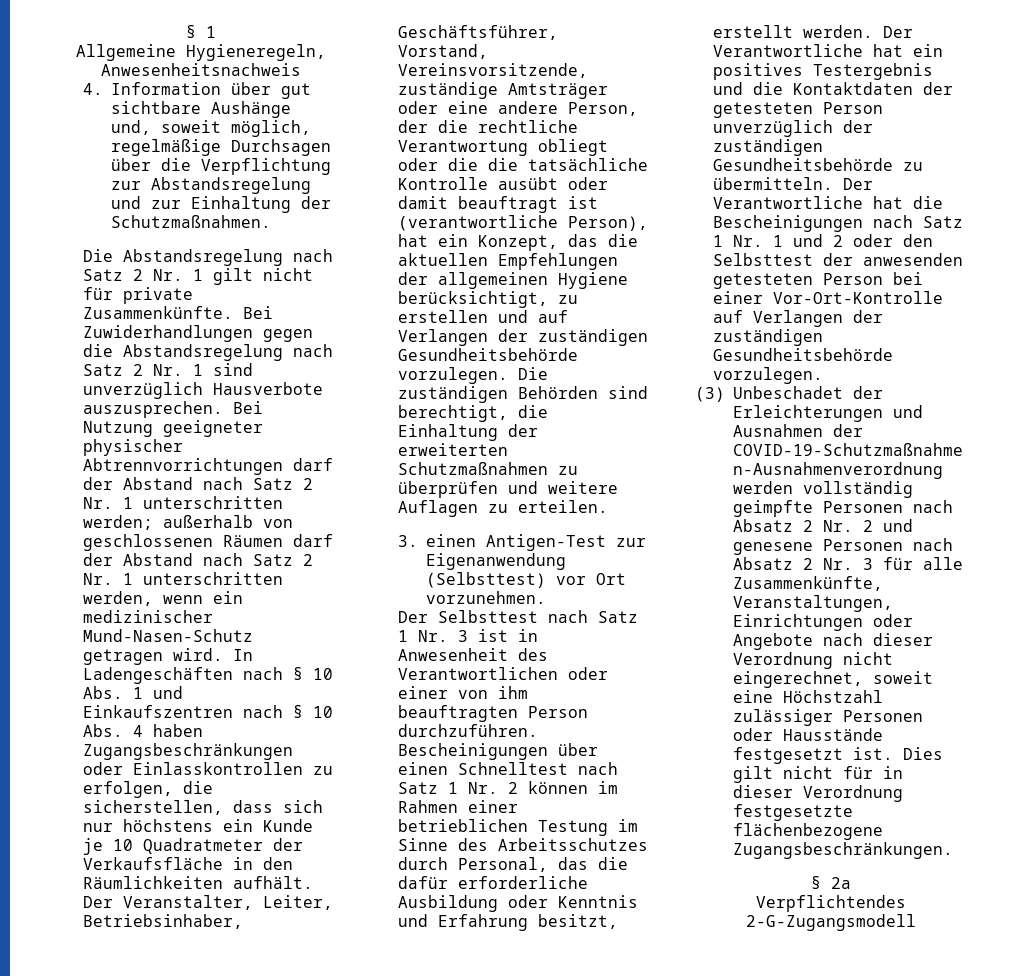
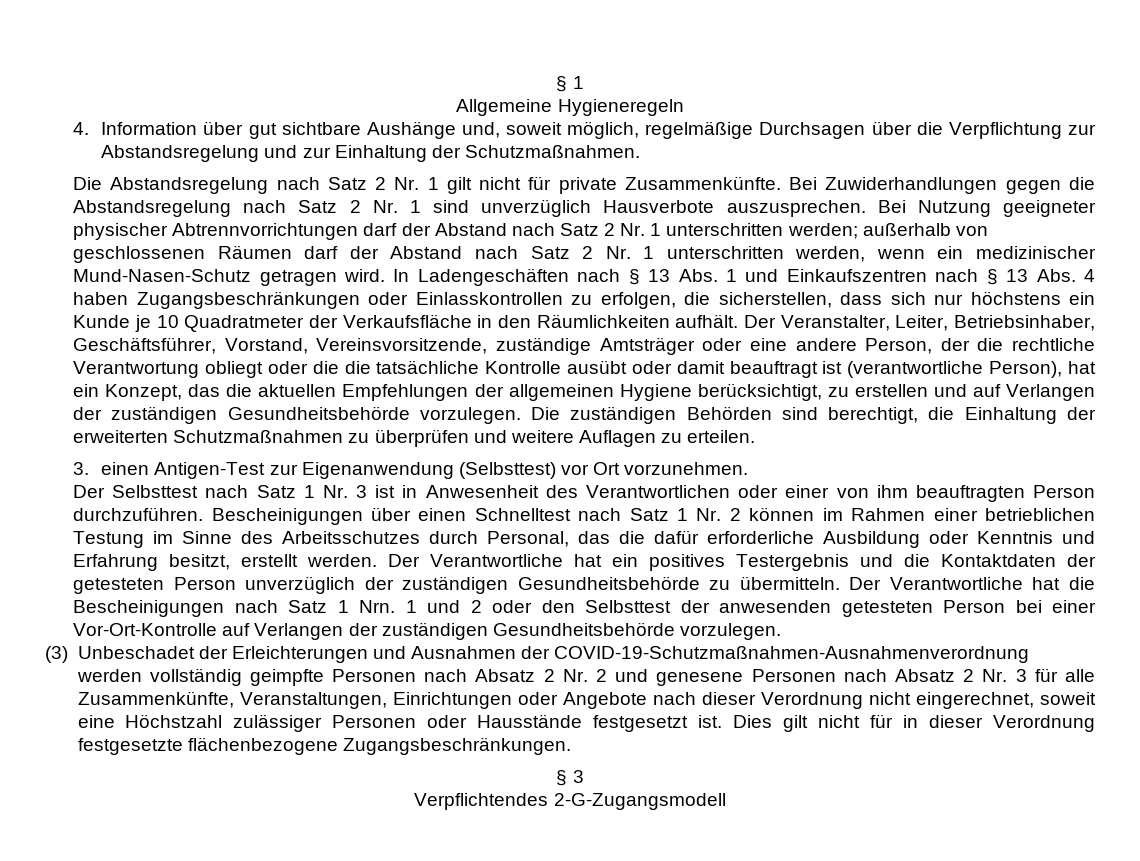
- Allgemeine Hygieneregeln, Anwesenheitsnachweis
+ Allgemeine Hygieneregeln
- In Ladengeschäften nach § 10 Abs. 1 und Einkaufszentren nach § 10 Abs. 4 haben Zugangsbeschränkungen oder Einlasskontrollen zu erfolgen, die sicherstellen, dass sich nur höchstens ein Kunde je 10 Quadratmeter der Verkaufsfläche in den Räumlichkeiten aufhält.
+ In Ladengeschäften nach § 13 Abs. 1 und Einkaufszentren nach § 13 Abs. 4 haben Zugangsbeschränkungen oder Einlasskontrollen zu erfolgen, die sicherstellen, dass sich nur höchstens ein Kunde je 10 Quadratmeter der Verkaufsfläche in den Räumlichkeiten aufhält.
- Der Verantwortliche hat die Bescheinigungen nach Satz 1 Nr. 1 und 2 oder den Selbsttest der anwesenden getesteten Person bei einer Vor-Ort-Kontrolle auf Verlangen der zuständigen Gesundheitsbehörde vorzulegen.
+ Der Verantwortliche hat die Bescheinigungen nach Satz 1 Nrn. 1 und 2 oder den Selbsttest der anwesenden getesteten Person bei einer Vor-Ort-Kontrolle auf Verlangen der zuständigen Gesundheitsbehörde vorzulegen.
- § 2a
+ § 3

